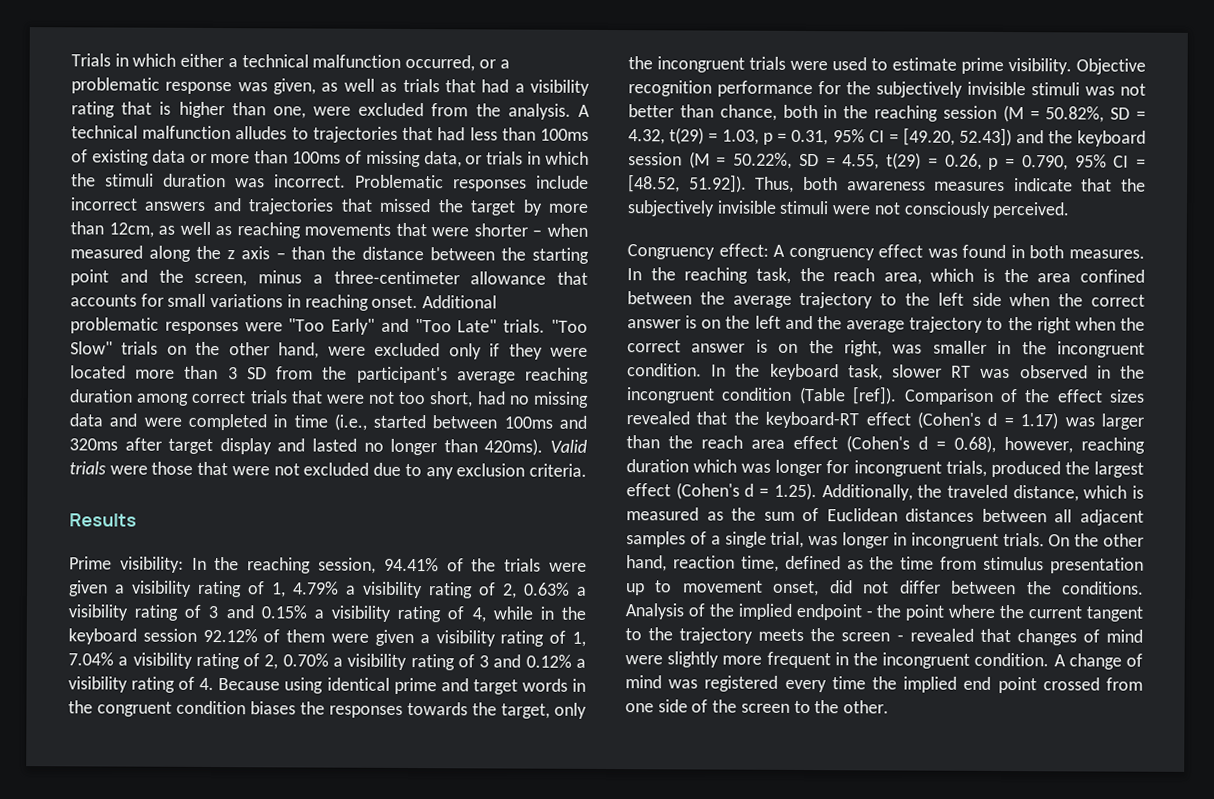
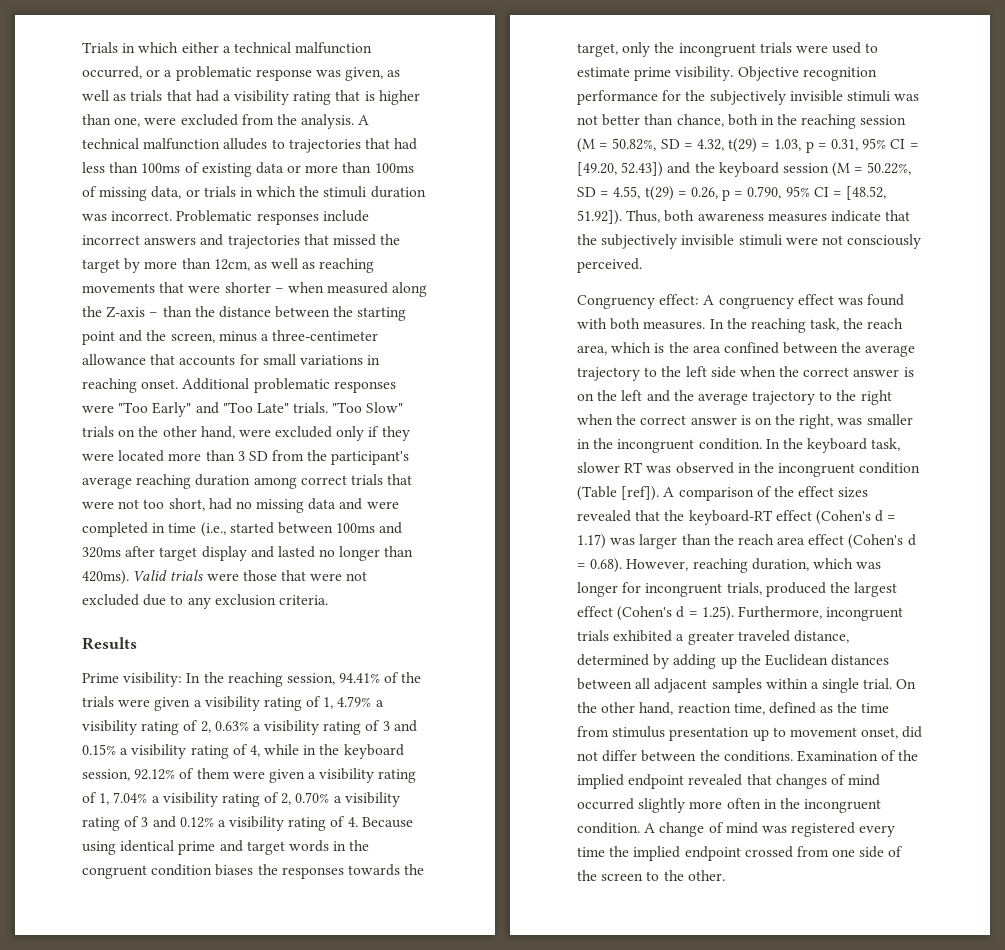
- Problematic responses include incorrect answers and trajectories that missed the target by more than 12cm, as well as reaching movements that were shorter – when measured along the z axis – than the distance between the starting point and the screen, minus a three-centimeter allowance that accounts for small variations in reaching onset.
+ Problematic responses include incorrect answers and trajectories that missed the target by more than 12cm, as well as reaching movements that were shorter – when measured along the Z-axis – than the distance between the starting point and the screen, minus a three-centimeter allowance that accounts for small variations in reaching onset.
- In the reaching session, 94.41% of the trials were given a visibility rating of 1, 4.79% a visibility rating of 2, 0.63% a visibility rating of 3 and 0.15% a visibility rating of 4, while in the keyboard session 92.12% of them were given a visibility rating of 1, 7.04% a visibility rating of 2, 0.70% a visibility rating of 3 and 0.12% a visibility rating of 4. Because using identical prime and target words in the congruent condition biases the responses towards the target, only the incongruent trials were used to estimate prime visibility.
+ In the reaching session, 94.41% of the trials were given a visibility rating of 1, 4.79% a visibility rating of 2, 0.63% a visibility rating of 3 and 0.15% a visibility rating of 4, while in the keyboard session, 92.12% of them were given a visibility rating of 1, 7.04% a visibility rating of 2, 0.70% a visibility rating of 3 and 0.12% a visibility rating of 4. Because using identical prime and target words in the congruent condition biases the responses towards the target, only the incongruent trials were used to estimate prime visibility.
- Congruency effect: A congruency effect was found in both measures.
+ Congruency effect: A congruency effect was found with both measures.
- Comparison of the effect sizes revealed that the keyboard-RT effect (Cohen's d = 1.17) was larger than the reach area effect (Cohen's d = 0.68), however, reaching duration which was longer for incongruent trials, produced the largest effect (Cohen's d = 1.25). Additionally, the traveled distance, which is measured as the sum of Euclidean distances between all adjacent samples of a single trial, was longer in incongruent trials.
+ A comparison of the effect sizes revealed that the keyboard-RT effect (Cohen's d = 1.17) was larger than the reach area effect (Cohen's d = 0.68). However, reaching duration, which was longer for incongruent trials, produced the largest effect (Cohen's d = 1.25). Furthermore, incongruent trials exhibited a greater traveled distance, determined by adding up the Euclidean distances between all adjacent samples within a single trial.
- Analysis of the implied endpoint - the point where the current tangent to the trajectory meets the screen - revealed that changes of mind were slightly more frequent in the incongruent condition.
+ Examination of the implied endpoint revealed that changes of mind occurred slightly more often in the incongruent condition.
- A change of mind was registered every time the implied end point crossed from one side of the screen to the other.
+ A change of mind was registered every time the implied endpoint crossed from one side of the screen to the other.

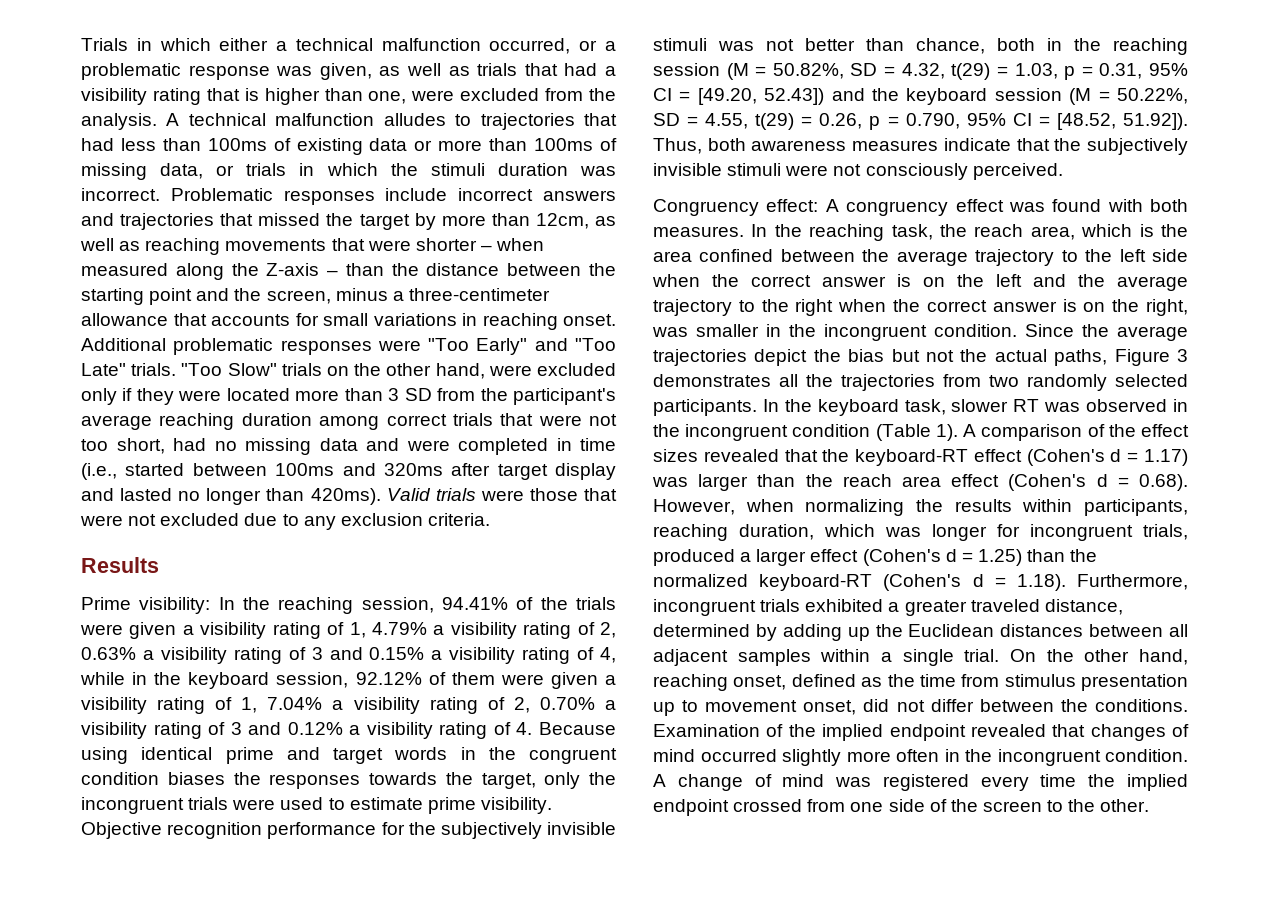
+ Since the average trajectories depict the bias but not the actual paths, Figure 3 demonstrates all the trajectories from two randomly selected participants.
- In the keyboard task, slower RT was observed in the incongruent condition (Table [ref]).
+ In the keyboard task, slower RT was observed in the incongruent condition (Table 1).
- A comparison of the effect sizes revealed that the keyboard-RT effect (Cohen's d = 1.17) was larger than the reach area effect (Cohen's d = 0.68). However, reaching duration, which was longer for incongruent trials, produced the largest effect (Cohen's d = 1.25). Furthermore, incongruent trials exhibited a greater traveled distance, determined by adding up the Euclidean distances between all adjacent samples within a single trial.
+ A comparison of the effect sizes revealed that the keyboard-RT effect (Cohen's d = 1.17) was larger than the reach area effect (Cohen's d = 0.68). However, when normalizing the results within participants, reaching duration, which was longer for incongruent trials, produced a larger effect (Cohen's d = 1.25) than the normalized keyboard-RT (Cohen's d = 1.18). Furthermore, incongruent trials exhibited a greater traveled distance, determined by adding up the Euclidean distances between all adjacent samples within a single trial.
- On the other hand, reaction time, defined as the time from stimulus presentation up to movement onset, did not differ between the conditions.
+ On the other hand, reaching onset, defined as the time from stimulus presentation up to movement onset, did not differ between the conditions.

